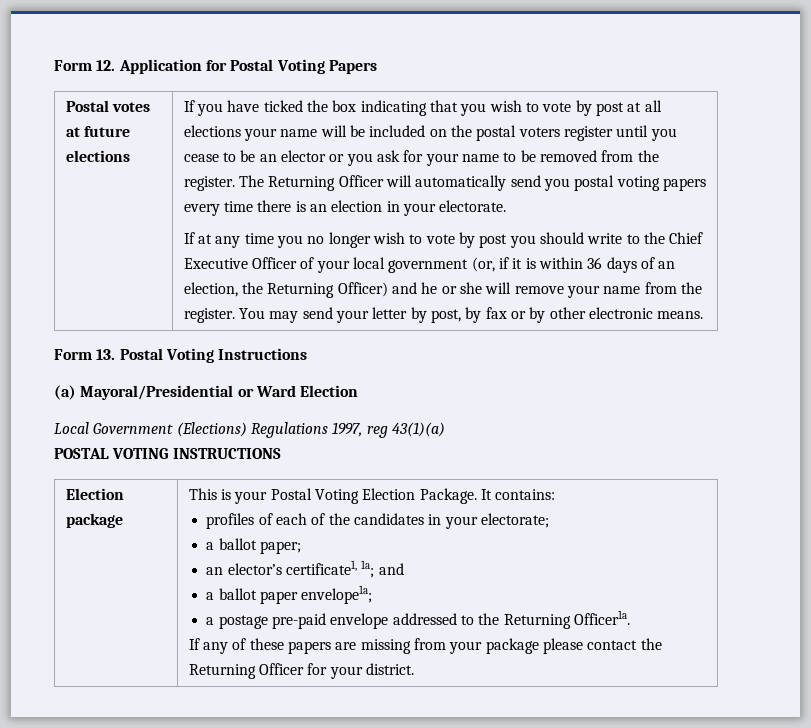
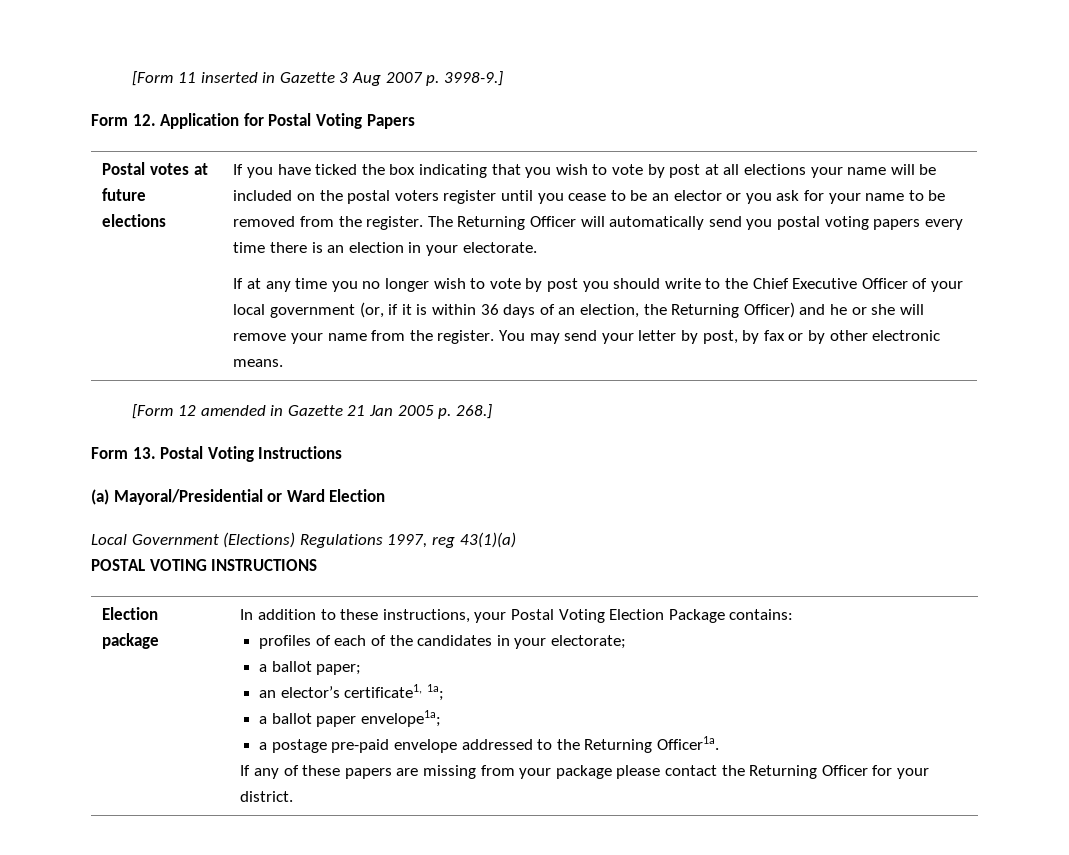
+ [Form 11 inserted in Gazette 3 Aug 2007 p. 3998-9.]
+ [Form 12 amended in Gazette 21 Jan 2005 p. 268.]
- This is your Postal Voting Election Package. It contains:
+ In addition to these instructions, your Postal Voting Election Package contains:
- an elector’s certificate1, 1a; and
+ an elector’s certificate1, 1a;

